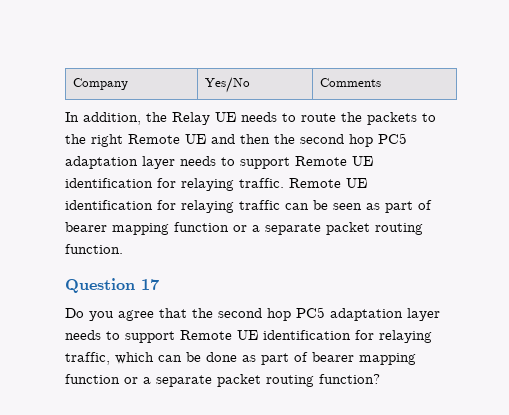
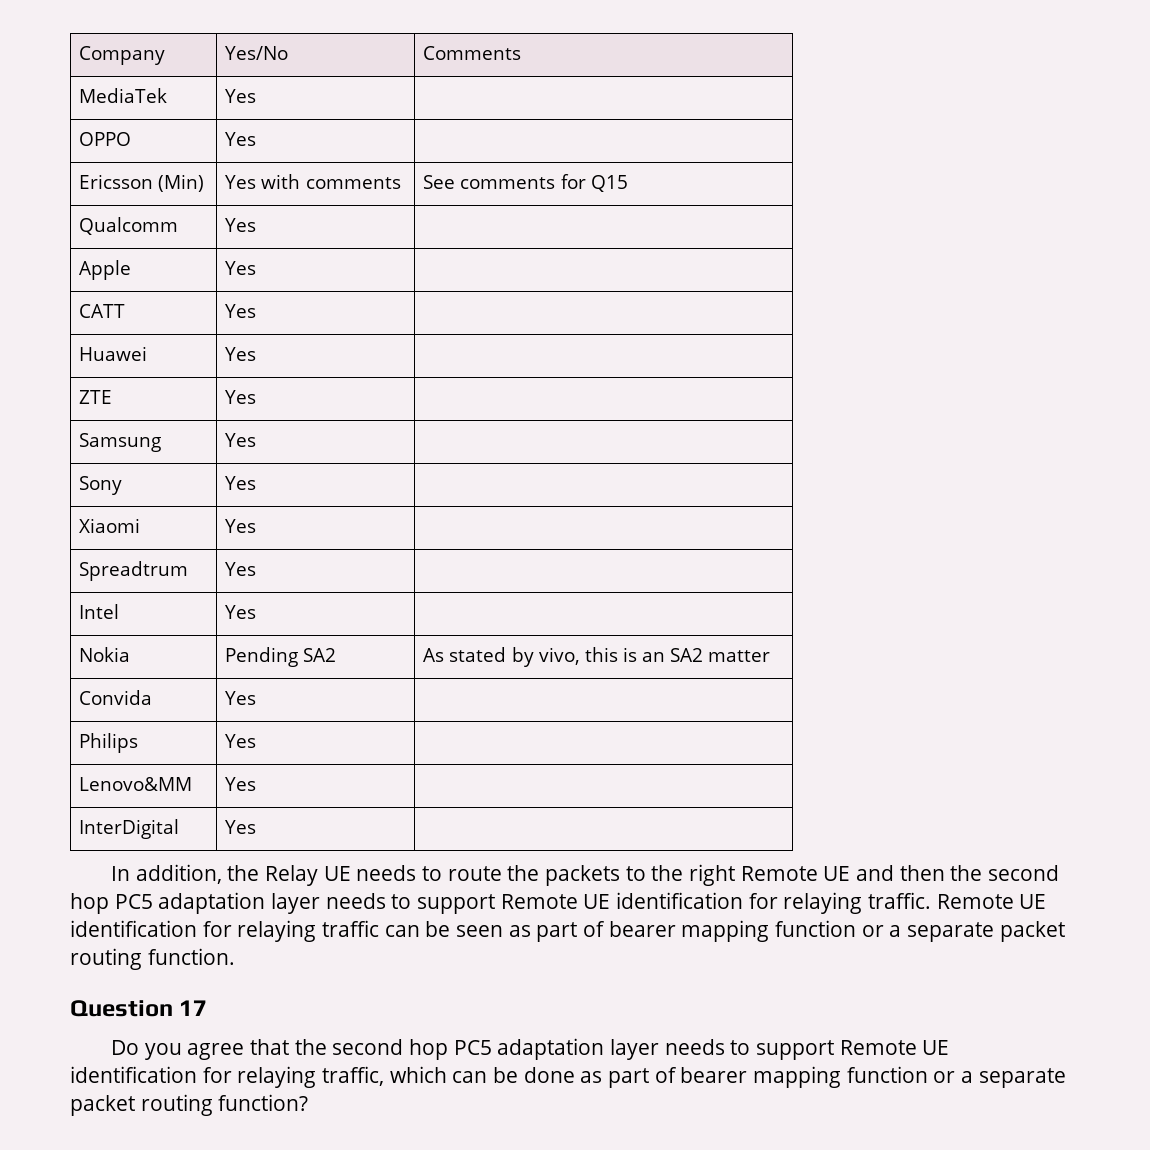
+ MediaTek | Yes |
+ OPPO | Yes |
+ Ericsson (Min) | Yes with comments | See comments for Q15
+ Qualcomm | Yes |
+ Apple | Yes |
+ CATT | Yes |
+ Huawei | Yes |
+ ZTE | Yes |
+ Samsung | Yes |
+ Sony | Yes |
+ Xiaomi | Yes |
+ Spreadtrum | Yes |
+ Intel | Yes |
+ Nokia | Pending SA2 | As stated by vivo, this is an SA2 matter
+ Convida | Yes |
+ Philips | Yes |
+ Lenovo&MM | Yes |
+ InterDigital | Yes |

